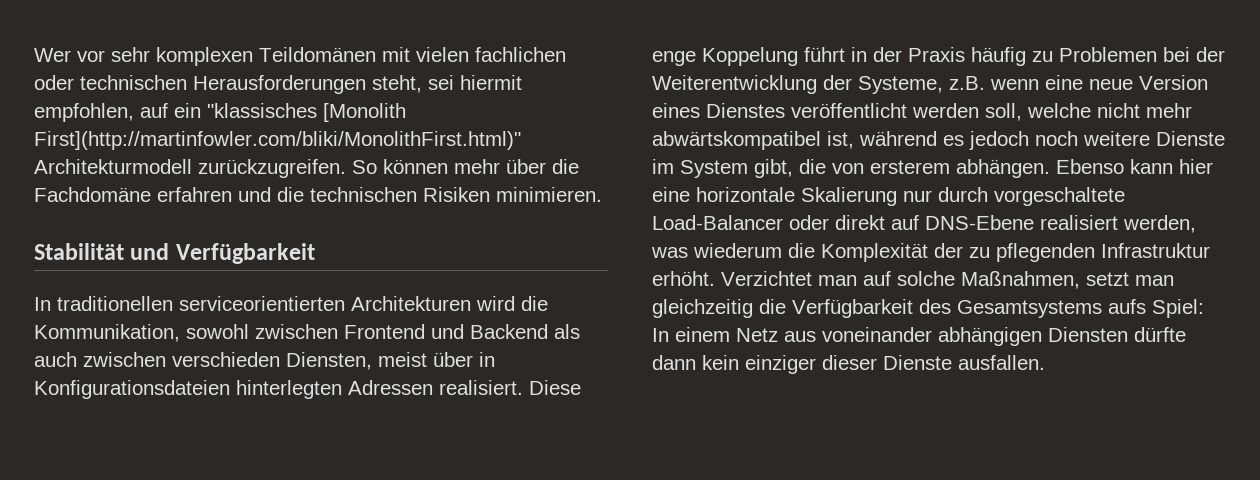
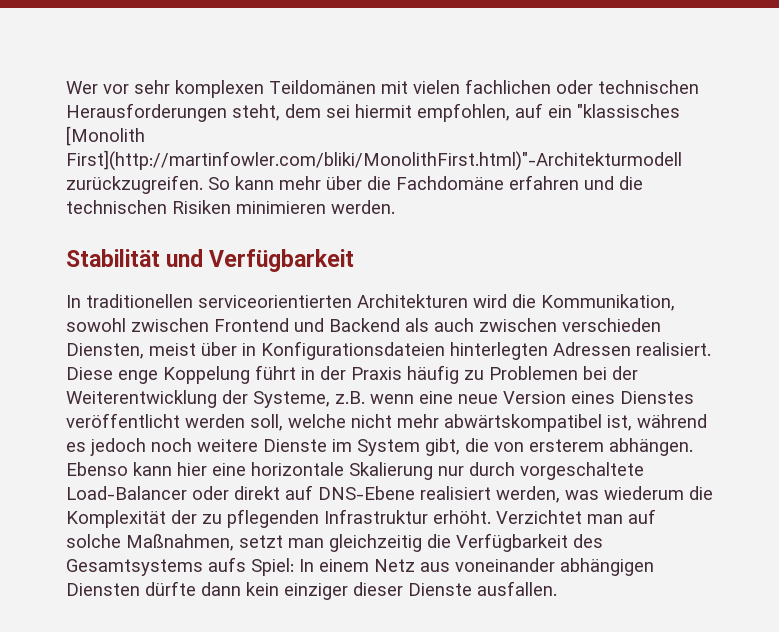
- Wer vor sehr komplexen Teildomänen mit vielen fachlichen oder technischen Herausforderungen steht, sei hiermit empfohlen, auf ein "klassisches [Monolith First](http://martinfowler.com/bliki/MonolithFirst.html)" Architekturmodell zurückzugreifen.
+ Wer vor sehr komplexen Teildomänen mit vielen fachlichen oder technischen Herausforderungen steht, dem sei hiermit empfohlen, auf ein "klassisches [Monolith First](http://martinfowler.com/bliki/MonolithFirst.html)"-Architekturmodell zurückzugreifen.
- So können mehr über die Fachdomäne erfahren und die technischen Risiken minimieren.
+ So kann mehr über die Fachdomäne erfahren und die technischen Risiken minimieren werden.

